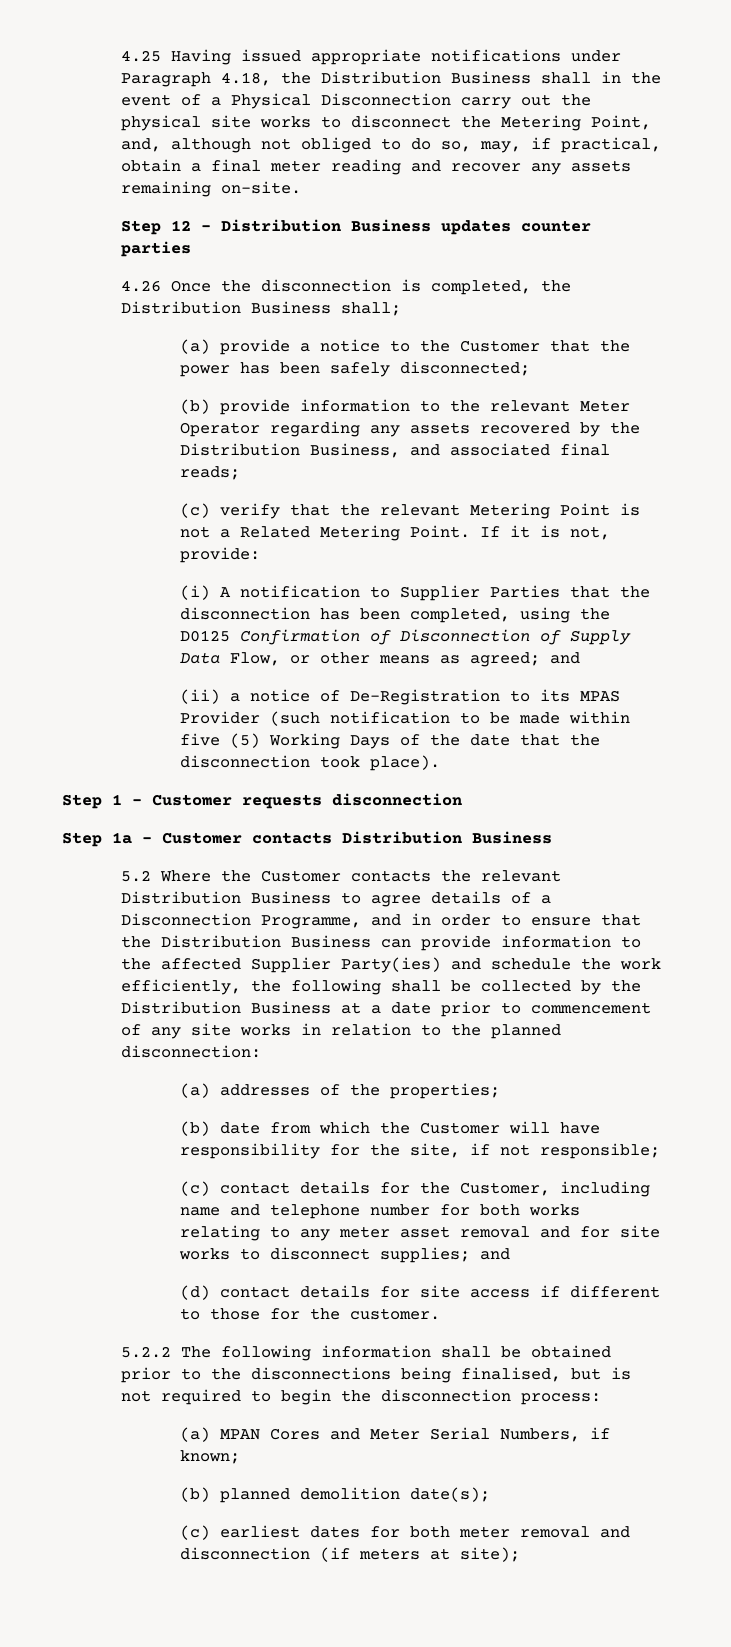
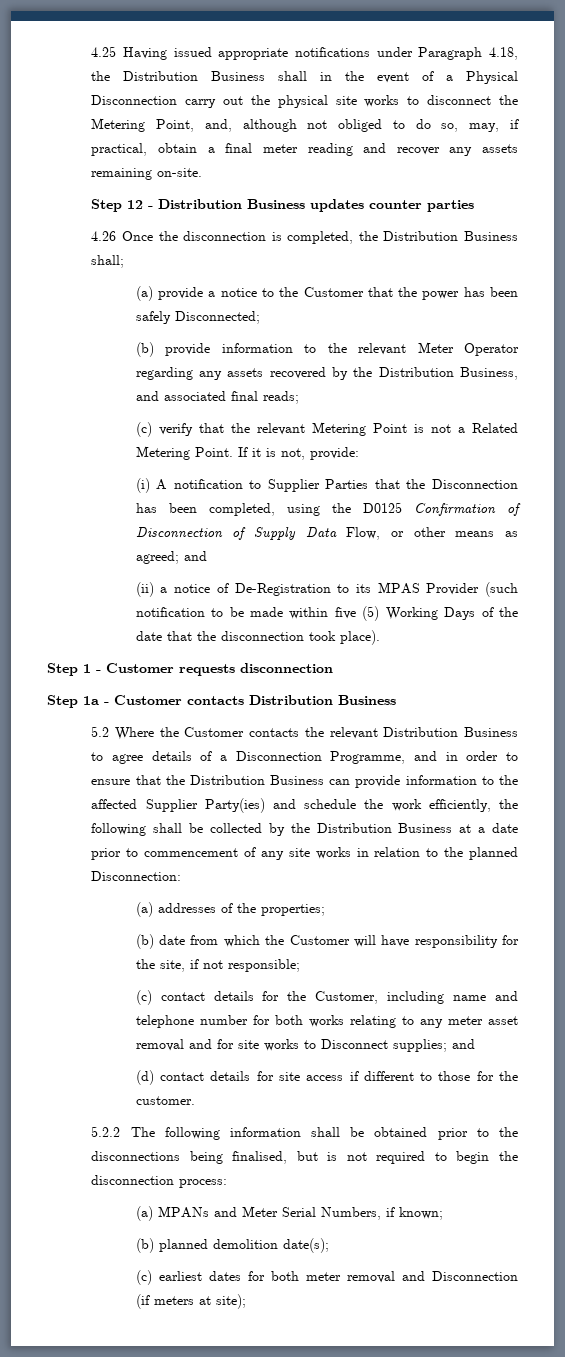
- (a) provide a notice to the Customer that the power has been safely disconnected;
+ (a) provide a notice to the Customer that the power has been safely Disconnected;
- (i) A notification to Supplier Parties that the disconnection has been completed, using the D0125 Confirmation of Disconnection of Supply Data Flow, or other means as agreed; and
+ (i) A notification to Supplier Parties that the Disconnection has been completed, using the D0125 Confirmation of Disconnection of Supply Data Flow, or other means as agreed; and
- 5.2 Where the Customer contacts the relevant Distribution Business to agree details of a Disconnection Programme, and in order to ensure that the Distribution Business can provide information to the affected Supplier Party(ies) and schedule the work efficiently, the following shall be collected by the Distribution Business at a date prior to commencement of any site works in relation to the planned disconnection:
+ 5.2 Where the Customer contacts the relevant Distribution Business to agree details of a Disconnection Programme, and in order to ensure that the Distribution Business can provide information to the affected Supplier Party(ies) and schedule the work efficiently, the following shall be collected by the Distribution Business at a date prior to commencement of any site works in relation to the planned Disconnection:
- (c) contact details for the Customer, including name and telephone number for both works relating to any meter asset removal and for site works to disconnect supplies; and
+ (c) contact details for the Customer, including name and telephone number for both works relating to any meter asset removal and for site works to Disconnect supplies; and
- (a) MPAN Cores and Meter Serial Numbers, if known;
+ (a) MPANs and Meter Serial Numbers, if known;
- (c) earliest dates for both meter removal and disconnection (if meters at site);
+ (c) earliest dates for both meter removal and Disconnection (if meters at site);

